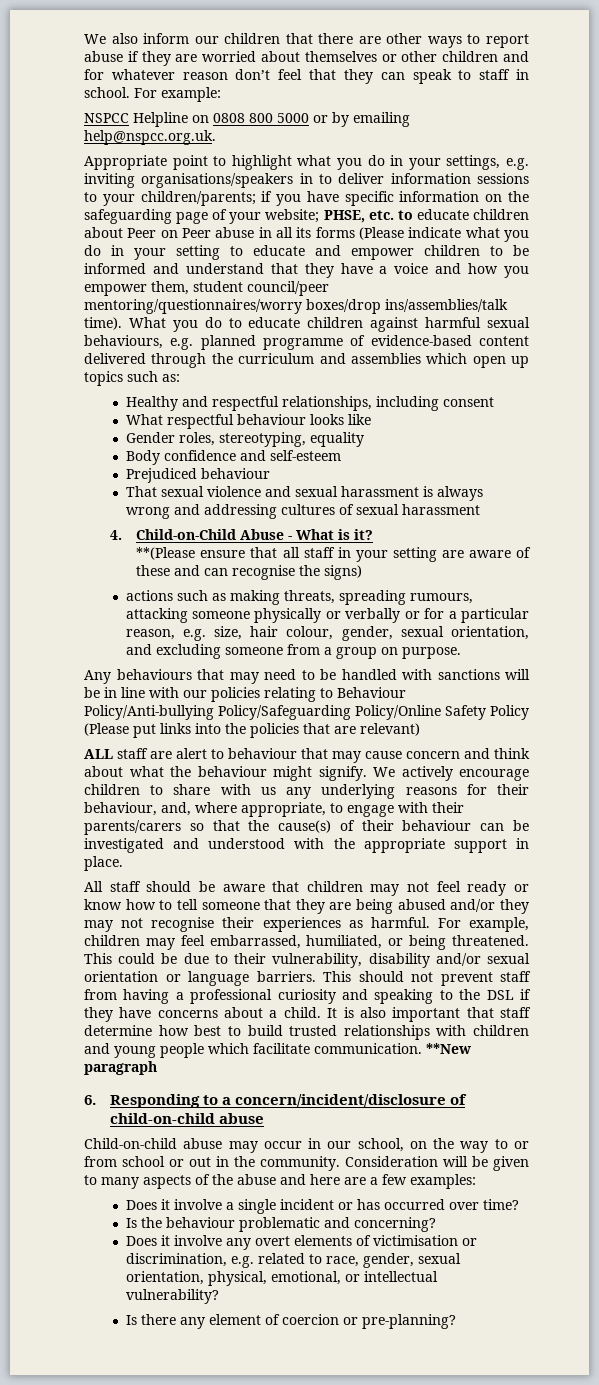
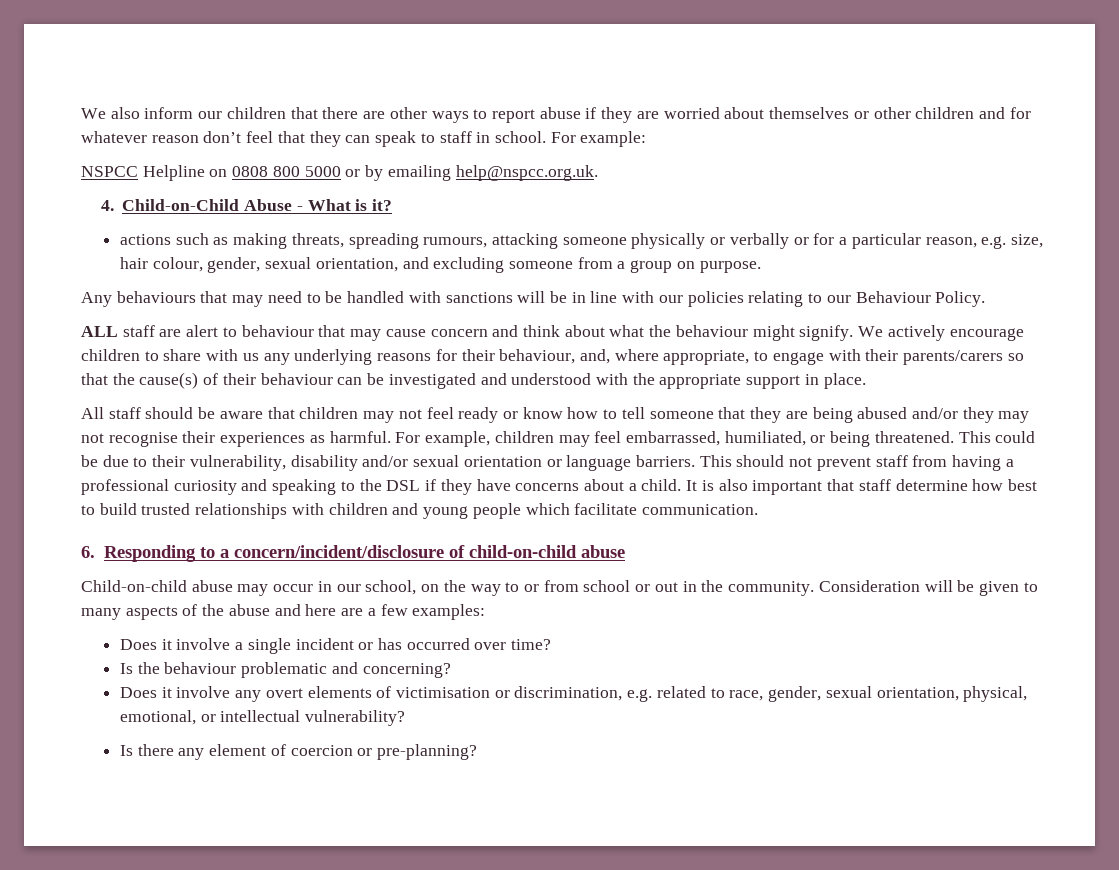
- Appropriate point to highlight what you do in your settings, e.g. inviting organisations/speakers in to deliver information sessions to your children/parents; if you have specific information on the safeguarding page of your website; PHSE, etc. to educate children about Peer on Peer abuse in all its forms (Please indicate what you do in your setting to educate and empower children to be informed and understand that they have a voice and how you empower them, student council/peer mentoring/questionnaires/worry boxes/drop ins/assemblies/talk time). What you do to educate children against harmful sexual behaviours, e.g. planned programme of evidence-based content delivered through the curriculum and assemblies which open up topics such as:
- Healthy and respectful relationships, including consent
- What respectful behaviour looks like
- Gender roles, stereotyping, equality
- Body confidence and self-esteem
- Prejudiced behaviour
- That sexual violence and sexual harassment is always wrong and addressing cultures of sexual harassment
- **(Please ensure that all staff in your setting are aware of these and can recognise the signs)
- Any behaviours that may need to be handled with sanctions will be in line with our policies relating to Behaviour Policy/Anti-bullying Policy/Safeguarding Policy/Online Safety Policy (Please put links into the policies that are relevant)
+ Any behaviours that may need to be handled with sanctions will be in line with our policies relating to our Behaviour Policy.
- **New paragraph

